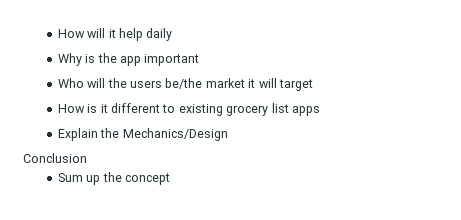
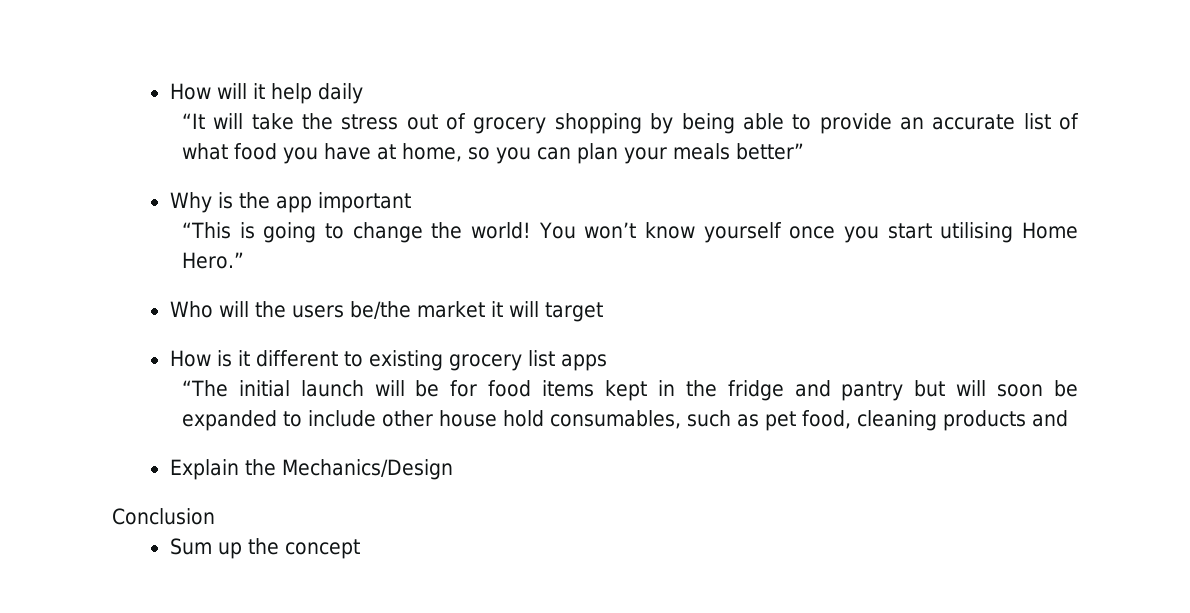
+ “It will take the stress out of grocery shopping by being able to provide an accurate list of what food you have at home, so you can plan your meals better”
+ “This is going to change the world! You won’t know yourself once you start utilising Home Hero.”
+ “The initial launch will be for food items kept in the fridge and pantry but will soon be expanded to include other house hold consumables, such as pet food, cleaning products and

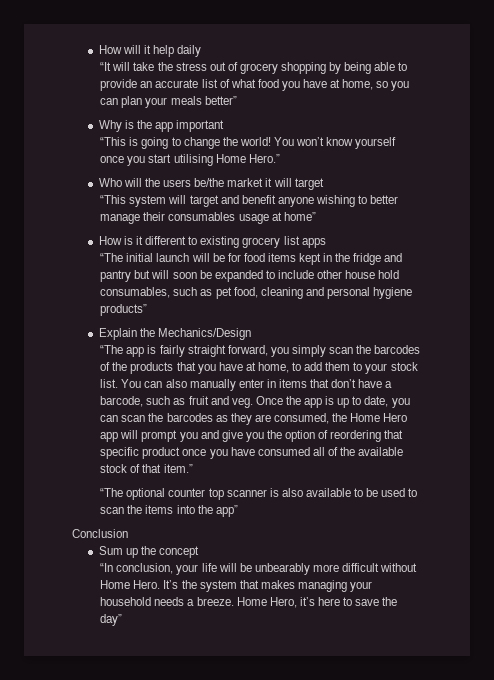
+ “This system will target and benefit anyone wishing to better manage their consumables usage at home”
- “The initial launch will be for food items kept in the fridge and pantry but will soon be expanded to include other house hold consumables, such as pet food, cleaning products and
+ “The initial launch will be for food items kept in the fridge and pantry but will soon be expanded to include other house hold consumables, such as pet food, cleaning and personal hygiene products”
+ “The app is fairly straight forward, you simply scan the barcodes of the products that you have at home, to add them to your stock list. You can also manually enter in items that don’t have a barcode, such as fruit and veg. Once the app is up to date, you can scan the barcodes as they are consumed, the Home Hero app will prompt you and give you the option of reordering that specific product once you have consumed all of the available stock of that item.”
+ “The optional counter top scanner is also available to be used to scan the items into the app”
+ “In conclusion, your life will be unbearably more difficult without Home Hero. It’s the system that makes managing your household needs a breeze. Home Hero, it’s here to save the day”

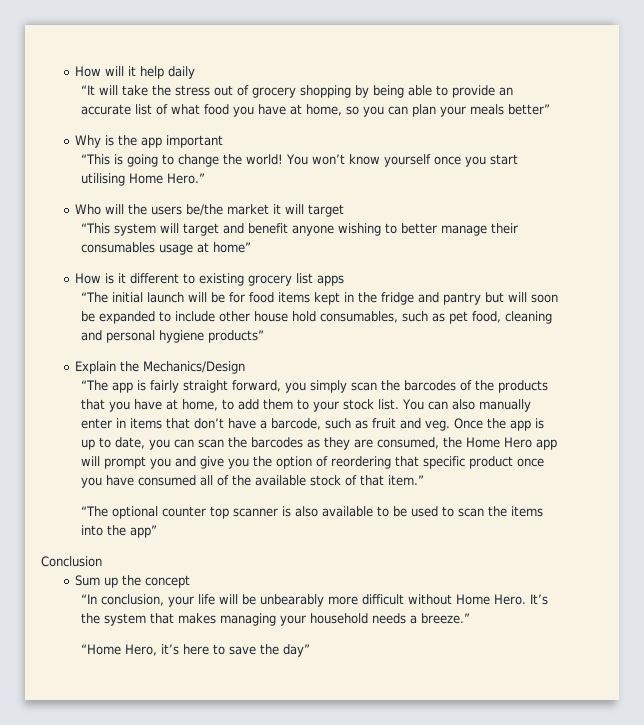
- It’s the system that makes managing your household needs a breeze. Home Hero, it’s here to save the day”
+ It’s the system that makes managing your household needs a breeze.”
+ “Home Hero, it’s here to save the day”

